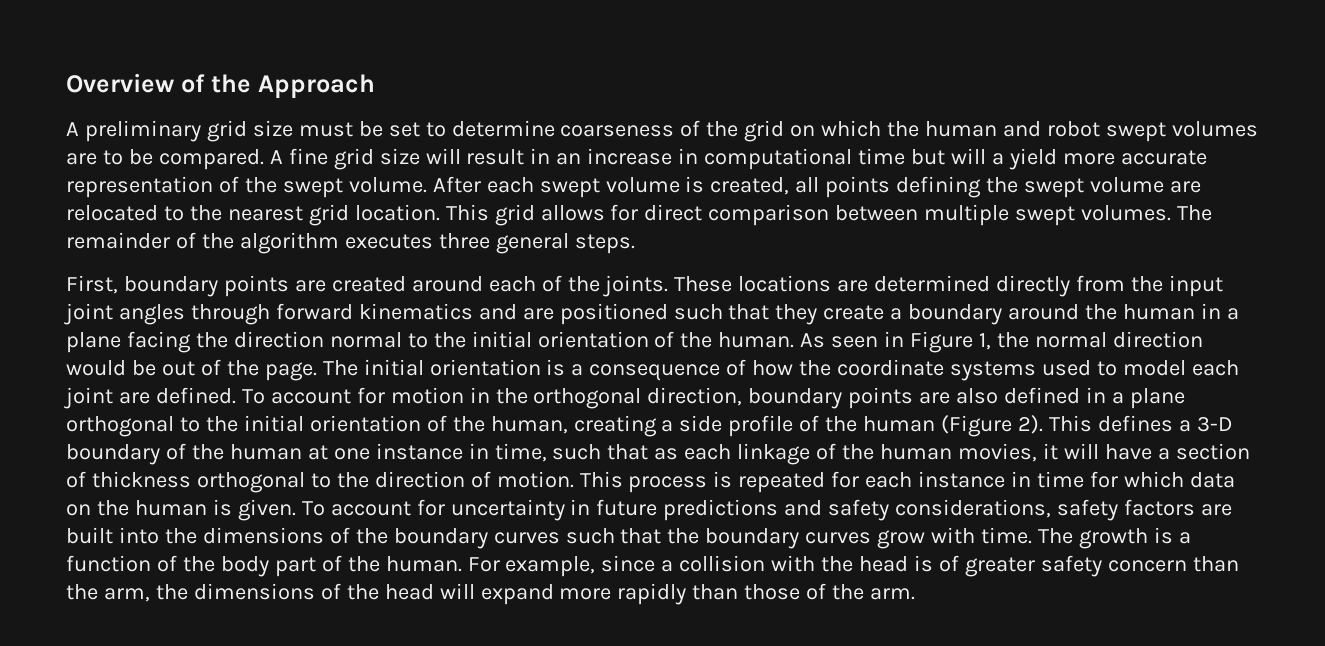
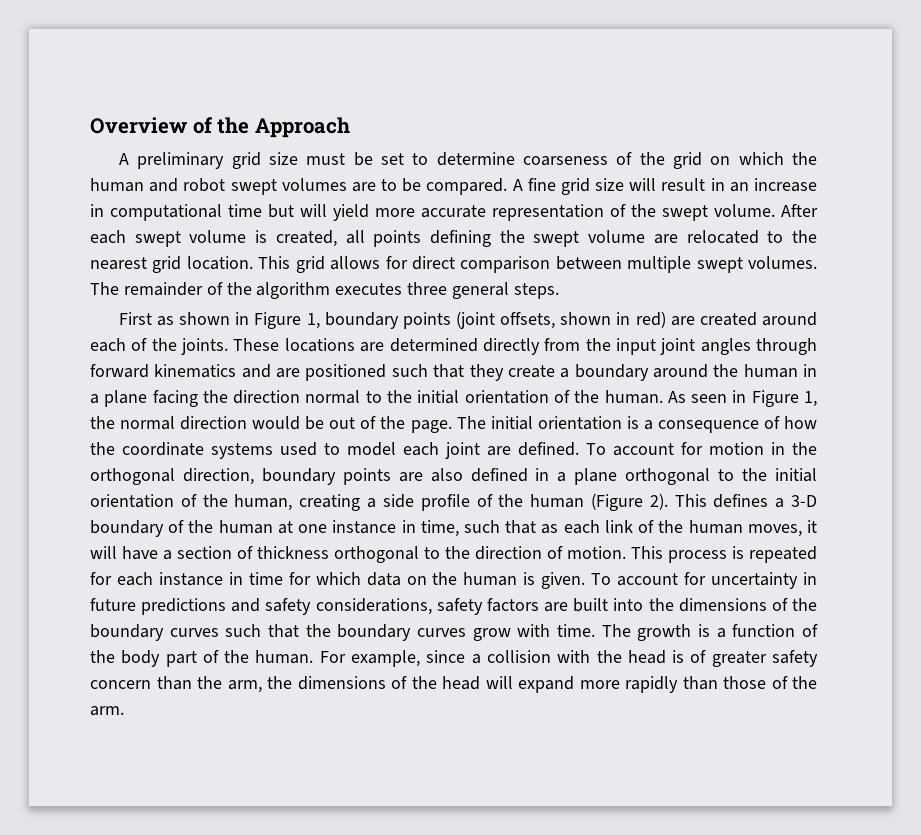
- A fine grid size will result in an increase in computational time but will a yield more accurate representation of the swept volume.
+ A fine grid size will result in an increase in computational time but will yield more accurate representation of the swept volume.
- First, boundary points are created around each of the joints.
+ First as shown in Figure 1, boundary points (joint offsets, shown in red) are created around each of the joints.
- This defines a 3-D boundary of the human at one instance in time, such that as each linkage of the human movies, it will have a section of thickness orthogonal to the direction of motion.
+ This defines a 3-D boundary of the human at one instance in time, such that as each link of the human moves, it will have a section of thickness orthogonal to the direction of motion.

